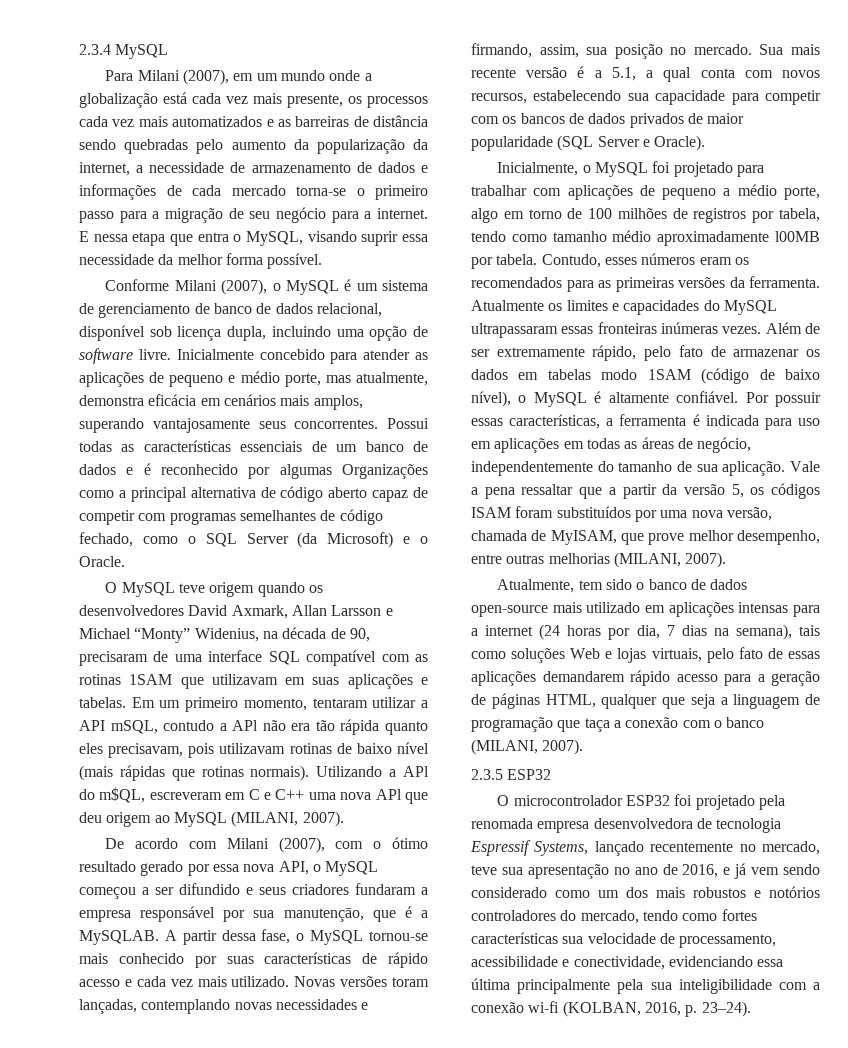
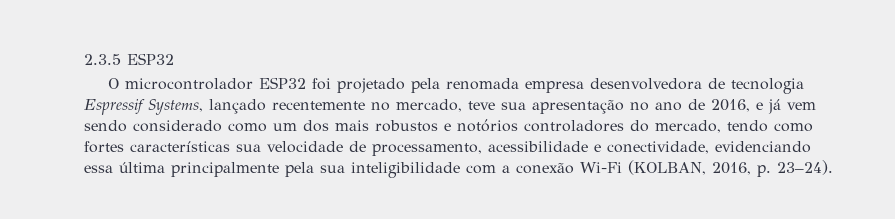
- 2.3.4 MySQL
- Para Milani (2007), em um mundo onde a globalização está cada vez mais presente, os processos cada vez mais automatizados e as barreiras de distância sendo quebradas pelo aumento da popularização da internet, a necessidade de armazenamento de dados e informações de cada mercado torna-se o primeiro passo para a migração de seu negócio para a internet. E nessa etapa que entra o MySQL, visando suprir essa necessidade da melhor forma possível.
- Conforme Milani (2007), o MySQL é um sistema de gerenciamento de banco de dados relacional, disponível sob licença dupla, incluindo uma opção de software livre. Inicialmente concebido para atender as aplicações de pequeno e médio porte, mas atualmente, demonstra eficácia em cenários mais amplos, superando vantajosamente seus concorrentes. Possui todas as características essenciais de um banco de dados e é reconhecido por algumas Organizações como a principal alternativa de código aberto capaz de competir com programas semelhantes de código fechado, como o SQL Server (da Microsoft) e o Oracle.
- O MySQL teve origem quando os desenvolvedores David Axmark, Allan Larsson e Michael “Monty” Widenius, na década de 90, precisaram de uma interface SQL compatível com as rotinas 1SAM que utilizavam em suas aplicações e tabelas. Em um primeiro momento, tentaram utilizar a API mSQL, contudo a APl não era tão rápida quanto eles precisavam, pois utilizavam rotinas de baixo nível (mais rápidas que rotinas normais). Utilizando a APl do m$QL, escreveram em C e C++ uma nova APl que deu origem ao MySQL (MILANI, 2007).
- De acordo com Milani (2007), com o ótimo resultado gerado por essa nova API, o MySQL começou a ser difundido e seus criadores fundaram a empresa responsável por sua manutençāo, que é a MySQLAB. A partir dessa fase, o MySQL tornou-se mais conhecido por suas características de rápido acesso e cada vez mais utilizado. Novas versões toram lançadas, contemplando novas necessidades e firmando, assim, sua posição no mercado. Sua mais recente versão é a 5.1, a qual conta com novos recursos, estabelecendo sua capacidade para competir com os bancos de dados privados de maior popularidade (SQL Server e Oracle).
- Inicialmente, o MySQL foi projetado para trabalhar com aplicações de pequeno a médio porte, algo em torno de 100 milhões de registros por tabela, tendo como tamanho médio aproximadamente l00MB por tabela. Contudo, esses números eram os recomendados para as primeiras versões da ferramenta. Atualmente os limites e capacidades do MySQL ultrapassaram essas fronteiras inúmeras vezes. Além de ser extremamente rápido, pelo fato de armazenar os dados em tabelas modo 1SAM (código de baixo nível), o MySQL é altamente confiável. Por possuir essas características, a ferramenta é indicada para uso em aplicações em todas as áreas de negócio, independentemente do tamanho de sua aplicação. Vale a pena ressaltar que a partir da versão 5, os códigos ISAM foram substituídos por uma nova versão, chamada de MyISAM, que prove melhor desempenho, entre outras melhorias (MILANI, 2007).
- Atualmente, tem sido o banco de dados open-source mais utilizado em aplicações intensas para a internet (24 horas por dia, 7 dias na semana), tais como soluções Web e lojas virtuais, pelo fato de essas aplicações demandarem rápido acesso para a geração de páginas HTML, qualquer que seja a linguagem de programação que taça a conexão com o banco (MILANI, 2007).
- O microcontrolador ESP32 foi projetado pela renomada empresa desenvolvedora de tecnologia Espressif Systems, lançado recentemente no mercado, teve sua apresentação no ano de 2016, e já vem sendo considerado como um dos mais robustos e notórios controladores do mercado, tendo como fortes características sua velocidade de processamento, acessibilidade e conectividade, evidenciando essa última principalmente pela sua inteligibilidade com a conexão wi-fi (KOLBAN, 2016, p. 23–24).
+ O microcontrolador ESP32 foi projetado pela renomada empresa desenvolvedora de tecnologia Espressif Systems, lançado recentemente no mercado, teve sua apresentação no ano de 2016, e já vem sendo considerado como um dos mais robustos e notórios controladores do mercado, tendo como fortes características sua velocidade de processamento, acessibilidade e conectividade, evidenciando essa última principalmente pela sua inteligibilidade com a conexão Wi-Fi (KOLBAN, 2016, p. 23–24).

